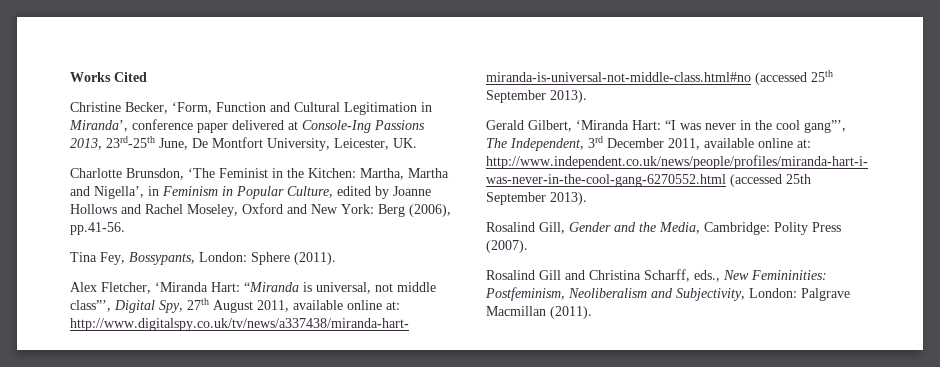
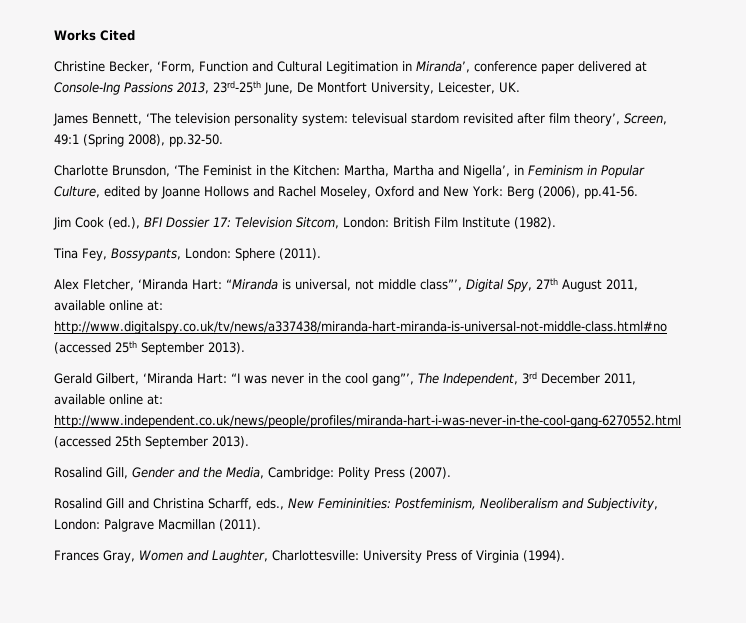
+ James Bennett, ‘The television personality system: televisual stardom revisited after film theory’, Screen, 49:1 (Spring 2008), pp.32-50.
+ Jim Cook (ed.), BFI Dossier 17: Television Sitcom, London: British Film Institute (1982).
+ Frances Gray, Women and Laughter, Charlottesville: University Press of Virginia (1994).

